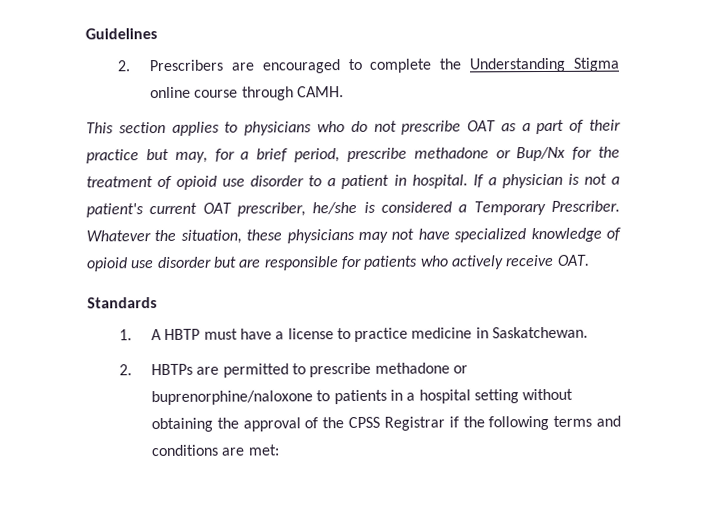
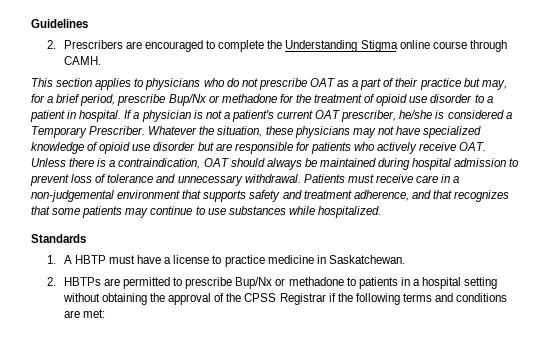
- This section applies to physicians who do not prescribe OAT as a part of their practice but may, for a brief period, prescribe methadone or Bup/Nx for the treatment of opioid use disorder to a patient in hospital.
+ This section applies to physicians who do not prescribe OAT as a part of their practice but may, for a brief period, prescribe Bup/Nx or methadone for the treatment of opioid use disorder to a patient in hospital.
- Whatever the situation, these physicians may not have specialized knowledge of opioid use disorder but are responsible for patients who actively receive OAT.
+ Whatever the situation, these physicians may not have specialized knowledge of opioid use disorder but are responsible for patients who actively receive OAT. Unless there is a contraindication, OAT should always be maintained during hospital admission to prevent loss of tolerance and unnecessary withdrawal. Patients must receive care in a non-judgemental environment that supports safety and treatment adherence, and that recognizes that some patients may continue to use substances while hospitalized.
- 2. HBTPs are permitted to prescribe methadone or buprenorphine/naloxone to patients in a hospital setting without obtaining the approval of the CPSS Registrar if the following terms and conditions are met:
+ 2. HBTPs are permitted to prescribe Bup/Nx or methadone to patients in a hospital setting without obtaining the approval of the CPSS Registrar if the following terms and conditions are met:

